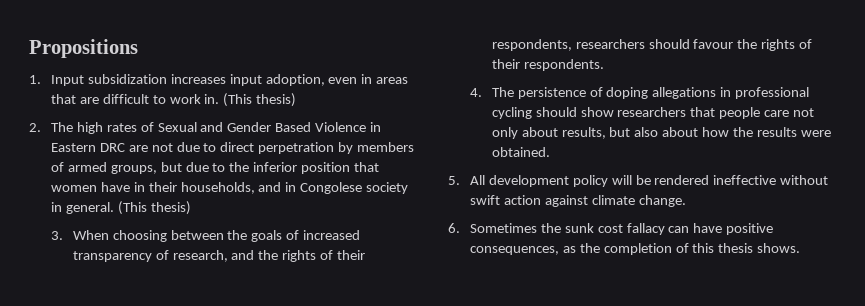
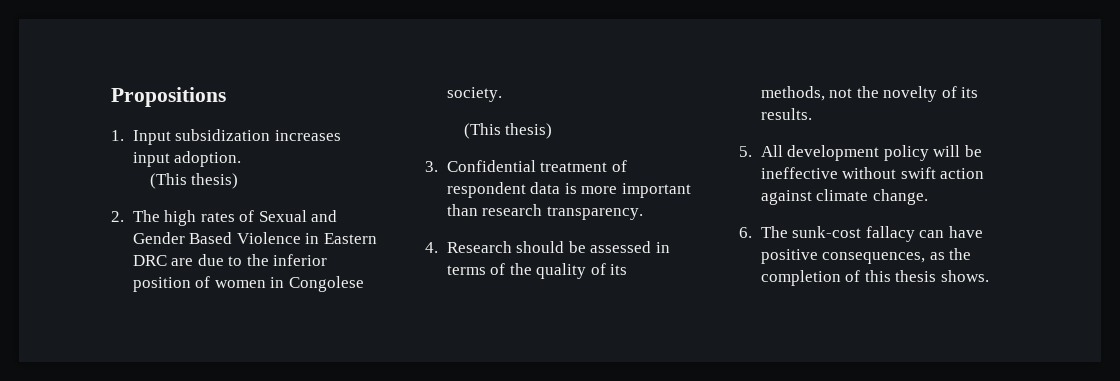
- 1. Input subsidization increases input adoption, even in areas that are difficult to work in. (This thesis)
+ 1. Input subsidization increases input adoption.
+ (This thesis)
- 2. The high rates of Sexual and Gender Based Violence in Eastern DRC are not due to direct perpetration by members of armed groups, but due to the inferior position that women have in their households, and in Congolese society in general. (This thesis)
- 3. When choosing between the goals of increased transparency of research, and the rights of their respondents, researchers should favour the rights of their respondents.
- 4. The persistence of doping allegations in professional cycling should show researchers that people care not only about results, but also about how the results were obtained.
+ 2. The high rates of Sexual and Gender Based Violence in Eastern DRC are due to the inferior position of women in Congolese society.
+ (This thesis)
+ 3. Confidential treatment of respondent data is more important than research transparency.
+ 4. Research should be assessed in terms of the quality of its methods, not the novelty of its results.
- 5. All development policy will be rendered ineffective without swift action against climate change.
+ 5. All development policy will be ineffective without swift action against climate change.
- 6. Sometimes the sunk cost fallacy can have positive consequences, as the completion of this thesis shows.
+ 6. The sunk-cost fallacy can have positive consequences, as the completion of this thesis shows.

